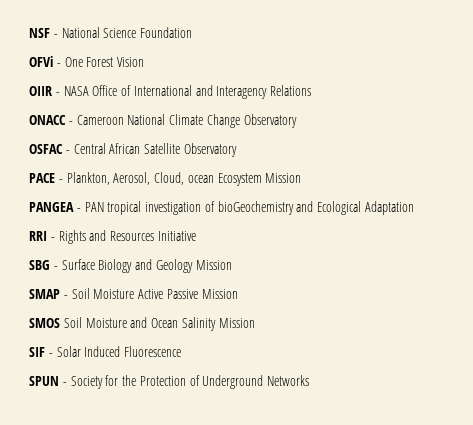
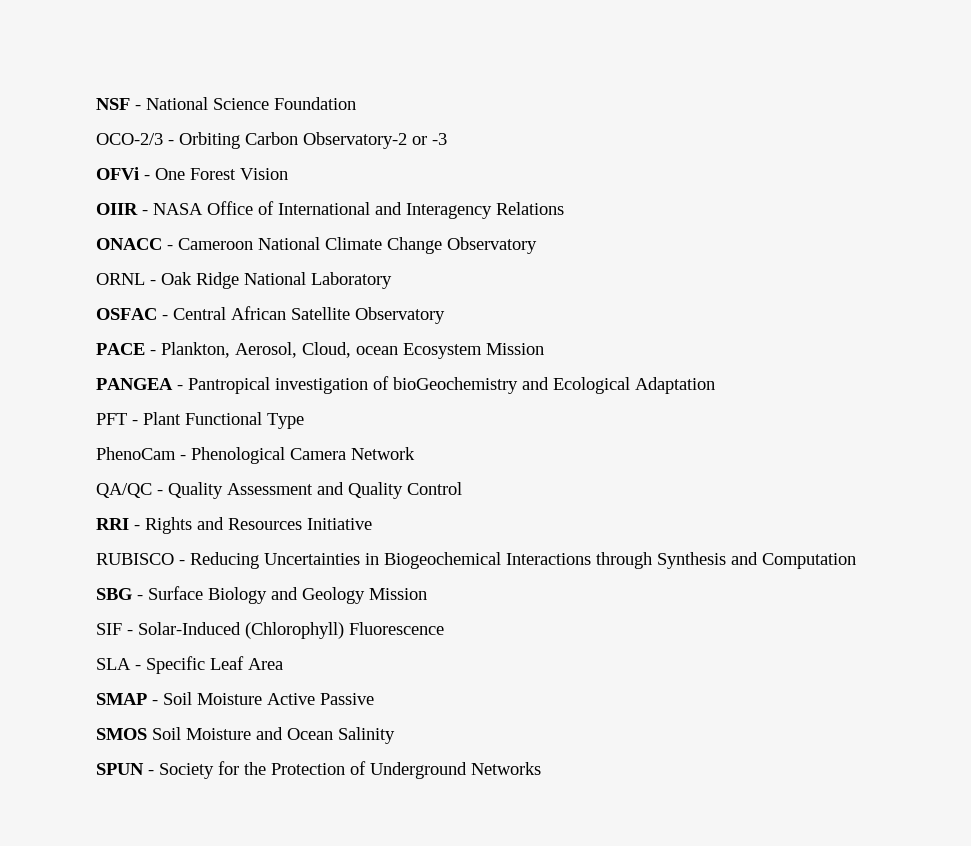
+ OCO-2/3 - Orbiting Carbon Observatory-2 or -3
+ ORNL - Oak Ridge National Laboratory
- PANGEA - PAN tropical investigation of bioGeochemistry and Ecological Adaptation
+ PANGEA - Pantropical investigation of bioGeochemistry and Ecological Adaptation
+ PFT - Plant Functional Type
+ PhenoCam - Phenological Camera Network
+ QA/QC - Quality Assessment and Quality Control
+ RUBISCO - Reducing Uncertainties in Biogeochemical Interactions through Synthesis and Computation
+ SIF - Solar-Induced (Chlorophyll) Fluorescence
+ SLA - Specific Leaf Area
- SMAP - Soil Moisture Active Passive Mission
+ SMAP - Soil Moisture Active Passive
- SMOS Soil Moisture and Ocean Salinity Mission
- SIF - Solar Induced Fluorescence
+ SMOS Soil Moisture and Ocean Salinity

